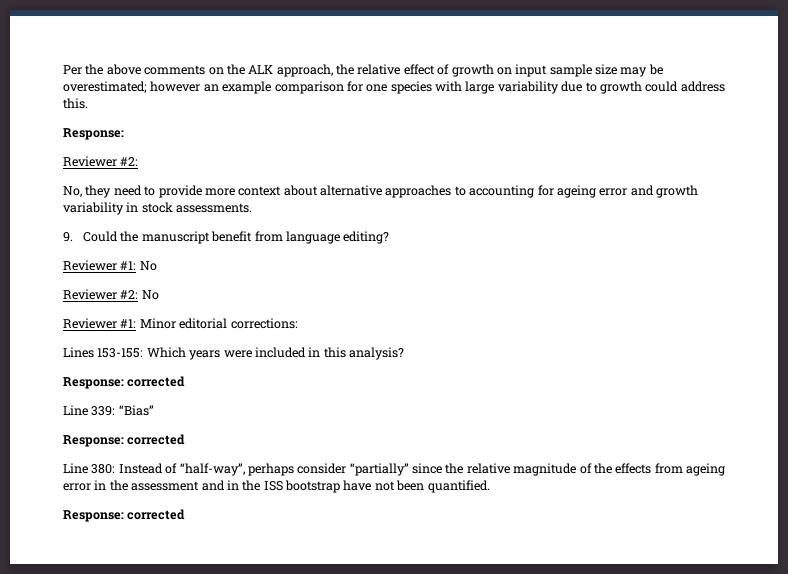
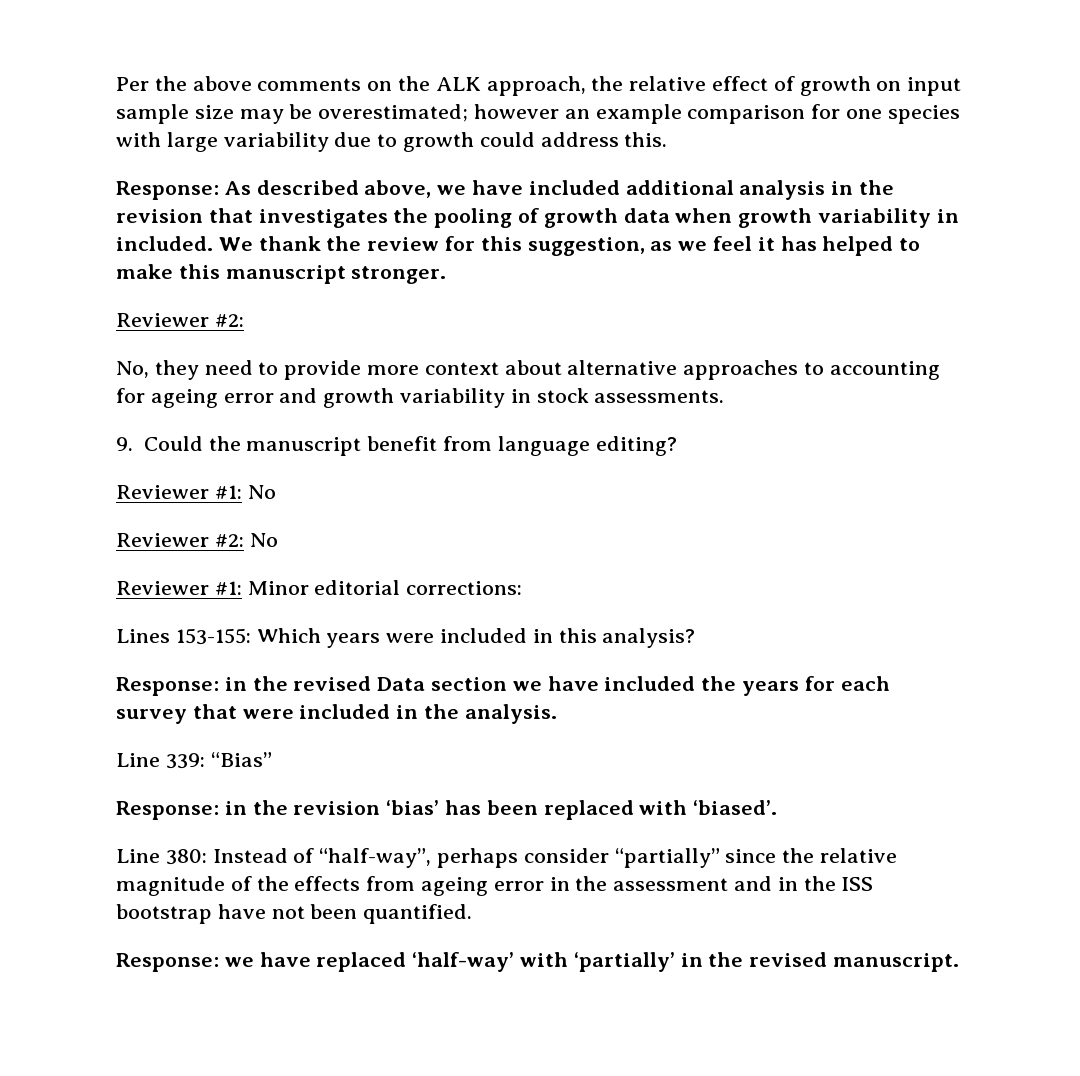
  Per the above comments on the ALK approach, the relative effect of growth on input sample size may be overestimated; however an example comparison for one species with large variability due to growth could address this.
- Response:
+ Response: As described above, we have included additional analysis in the revision that investigates the pooling of growth data when growth variability in included. We thank the review for this suggestion, as we feel it has helped to make this manuscript stronger.
  Lines 153-155: Which years were included in this analysis?
- Response: corrected
+ Response: in the revised Data section we have included the years for each survey that were included in the analysis.
  Line 339: “Bias”
- Response: corrected
+ Response: in the revision ‘bias’ has been replaced with ‘biased’.
  Line 380: Instead of “half-way”, perhaps consider “partially” since the relative magnitude of the effects from ageing error in the assessment and in the ISS bootstrap have not been quantified.
- Response: corrected
+ Response: we have replaced ‘half-way’ with ‘partially’ in the revised manuscript.

